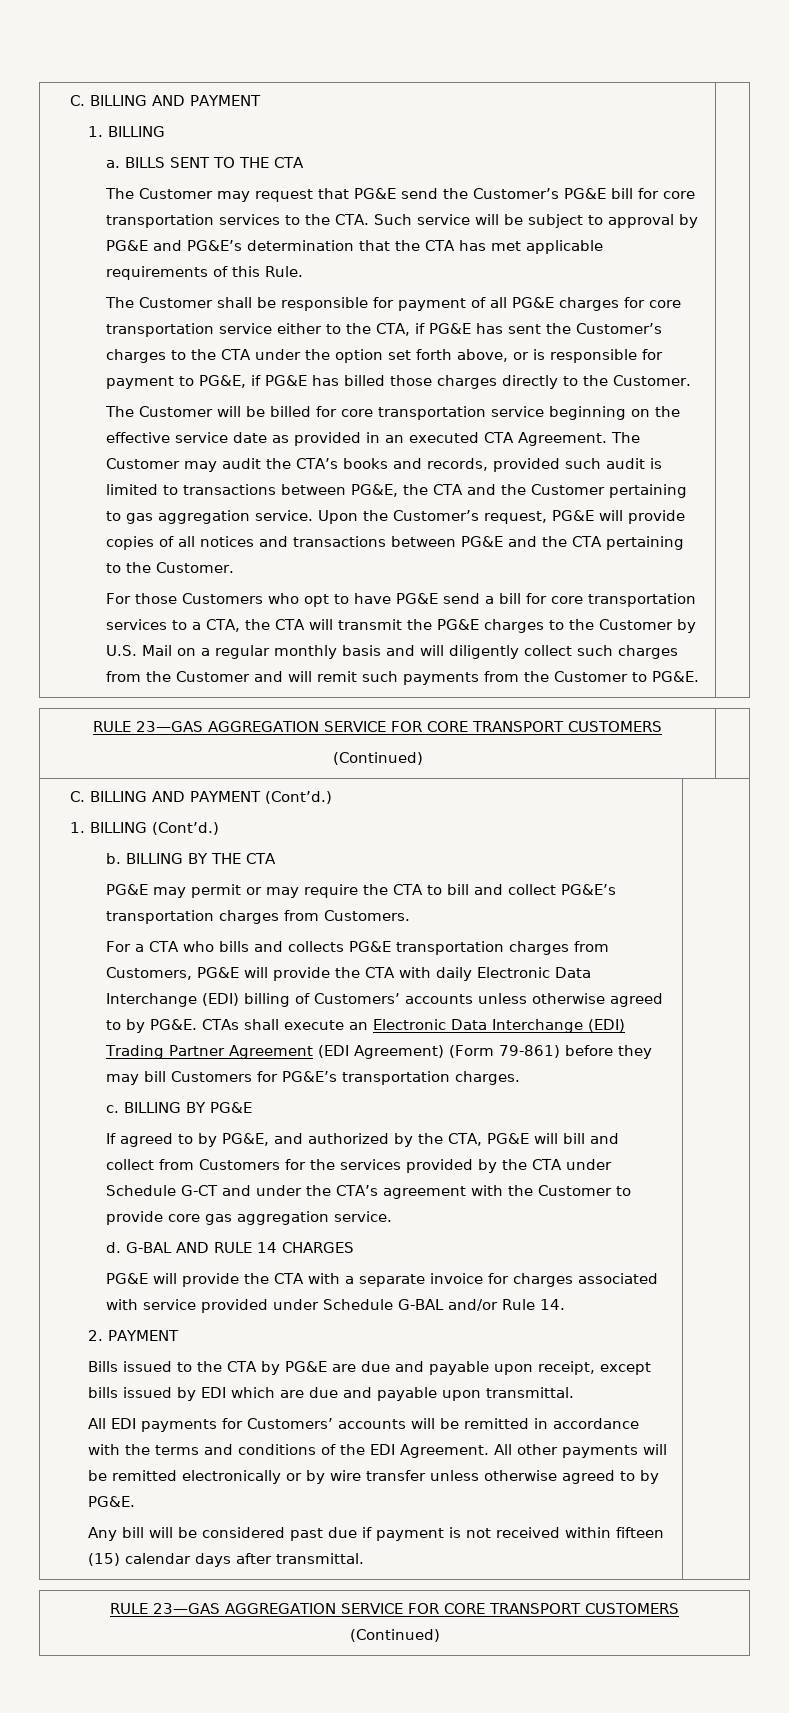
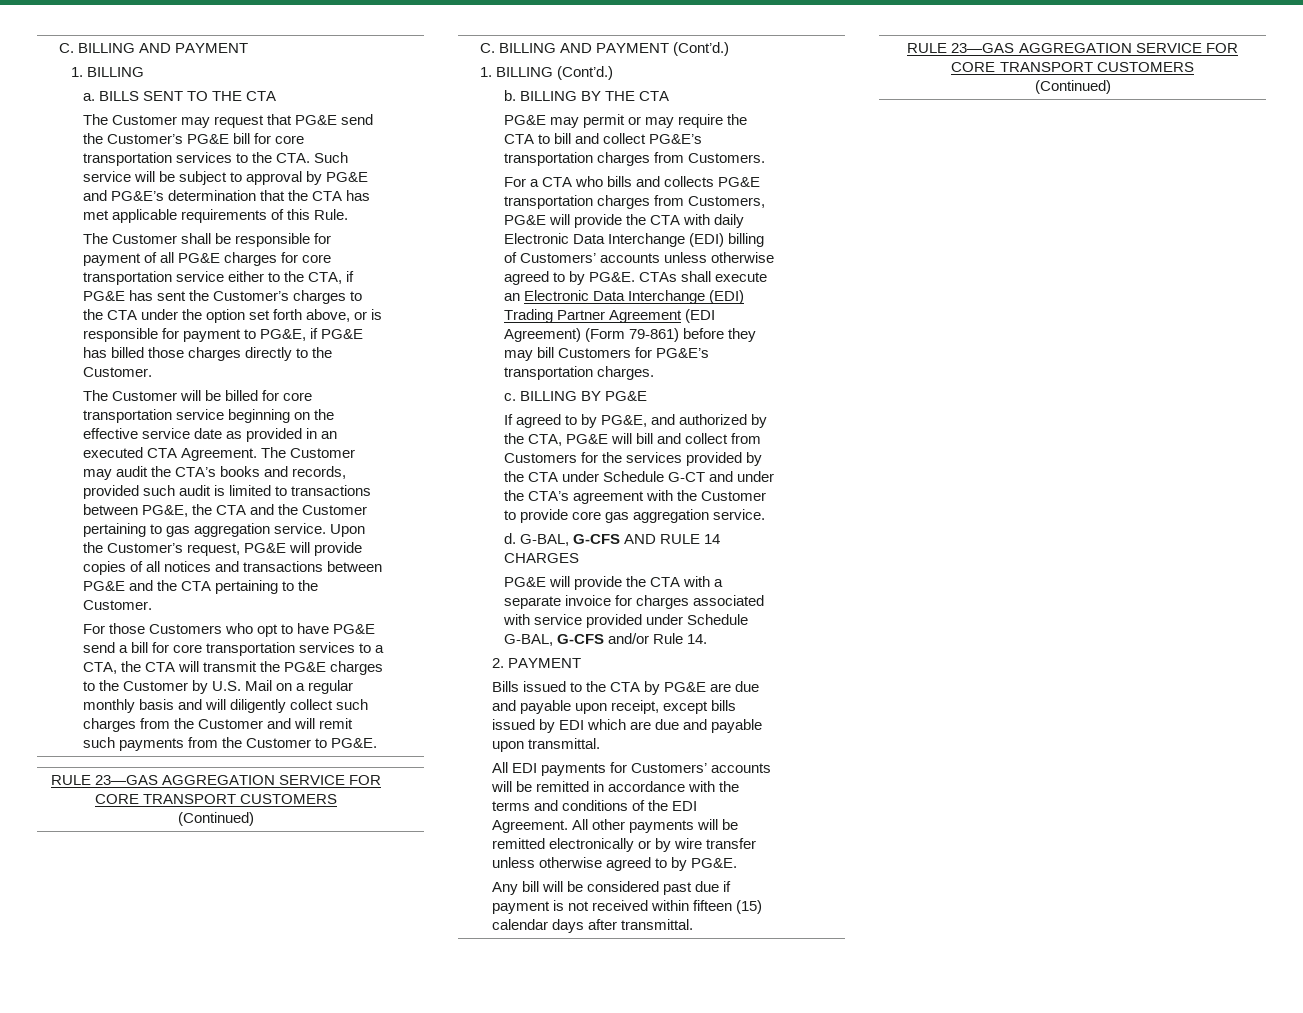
- G-BAL AND RULE 14 CHARGES
+ G-BAL, G-CFS AND RULE 14 CHARGES
- PG&E will provide the CTA with a separate invoice for charges associated with service provided under Schedule G-BAL and/or Rule 14.
+ PG&E will provide the CTA with a separate invoice for charges associated with service provided under Schedule G-BAL, G-CFS and/or Rule 14.

